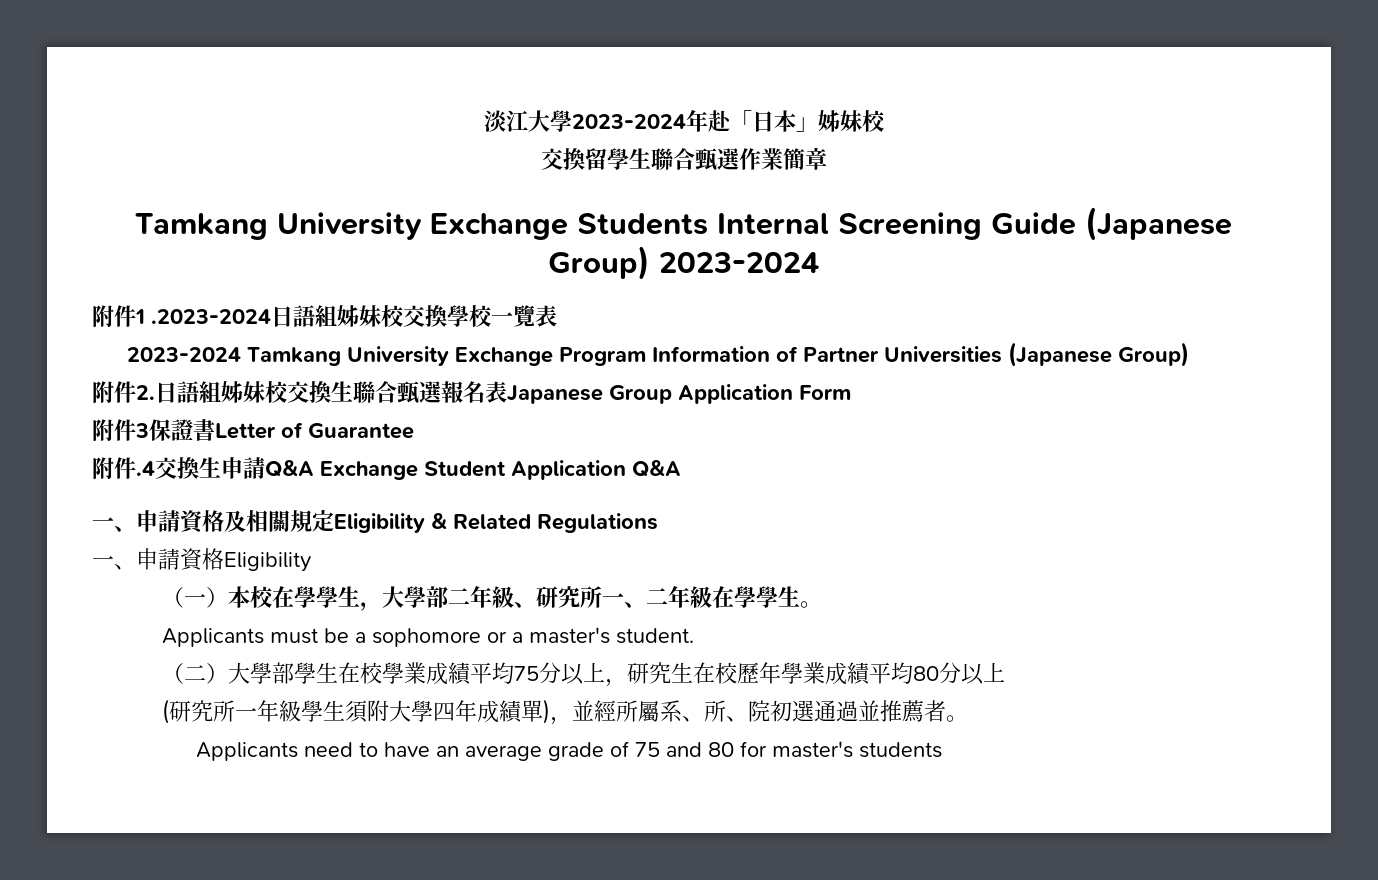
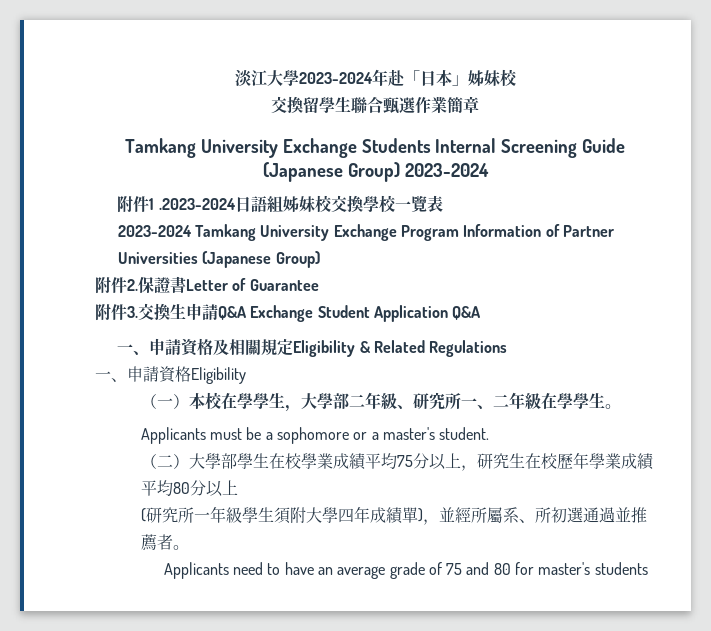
- 附件2.日語組姊妹校交換生聯合甄選報名表Japanese Group Application Form
- 附件3保證書Letter of Guarantee
+ 附件2.保證書Letter of Guarantee
- 附件.4交換生申請Q&A Exchange Student Application Q&A
+ 附件3.交換生申請Q&A Exchange Student Application Q&A
- (研究所一年級學生須附大學四年成績單)，並經所屬系、所、院初選通過並推薦者。
+ (研究所一年級學生須附大學四年成績單)，並經所屬系、所初選通過並推薦者。

